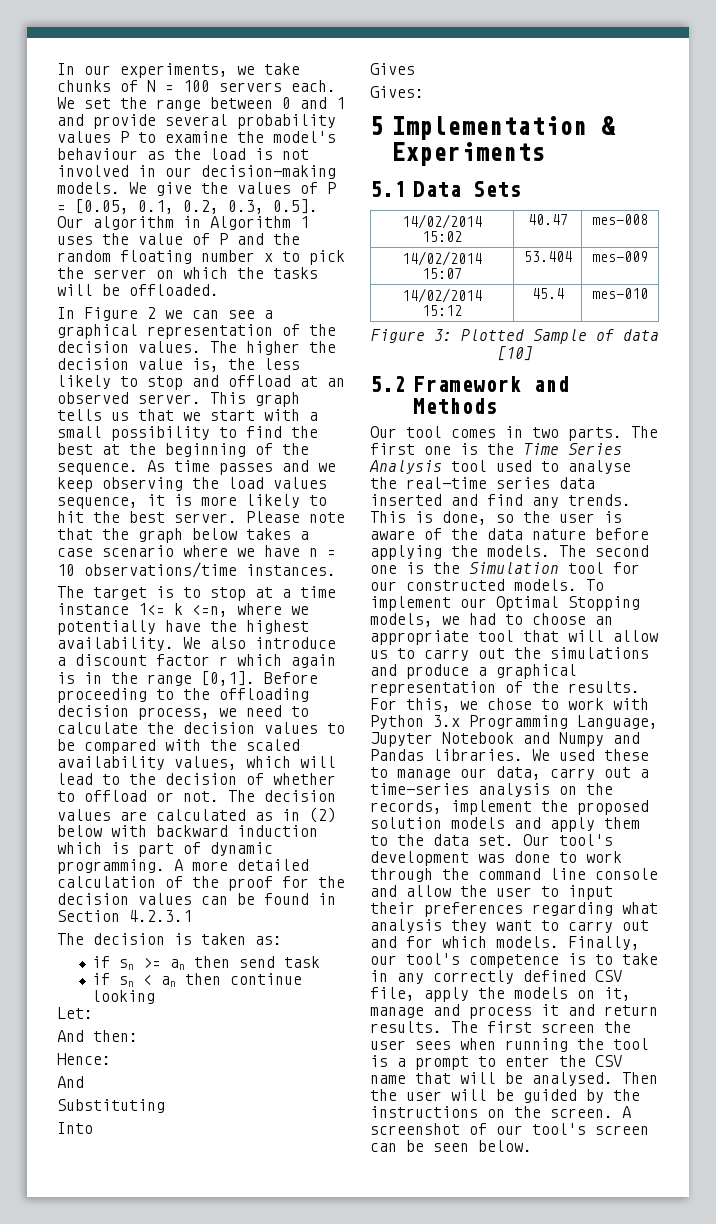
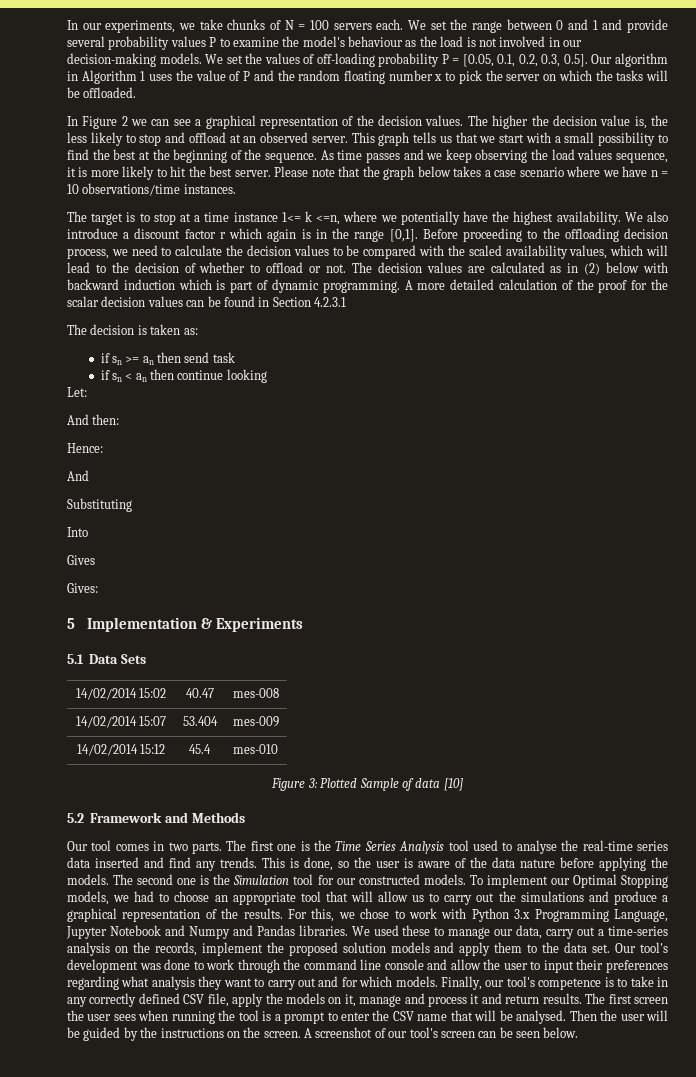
- We give the values of P = [0.05, 0.1, 0.2, 0.3, 0.5]. Our algorithm in Algorithm 1 uses the value of P and the random floating number x to pick the server on which the tasks will be offloaded.
+ We set the values of off-loading probability P = [0.05, 0.1, 0.2, 0.3, 0.5]. Our algorithm in Algorithm 1 uses the value of P and the random floating number x to pick the server on which the tasks will be offloaded.
- A more detailed calculation of the proof for the decision values can be found in Section 4.2.3.1
+ A more detailed calculation of the proof for the scalar decision values can be found in Section 4.2.3.1

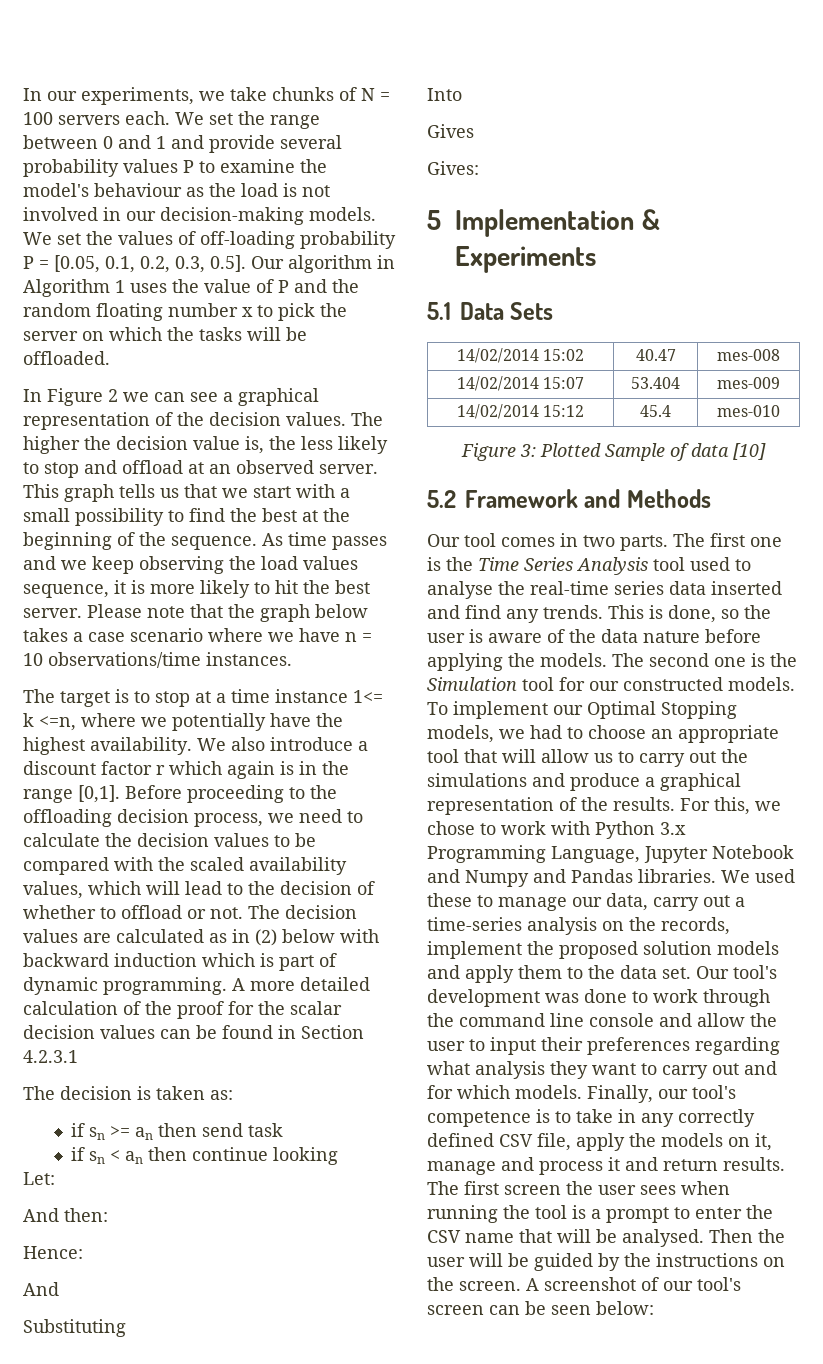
- A screenshot of our tool's screen can be seen below.
+ A screenshot of our tool's screen can be seen below:

